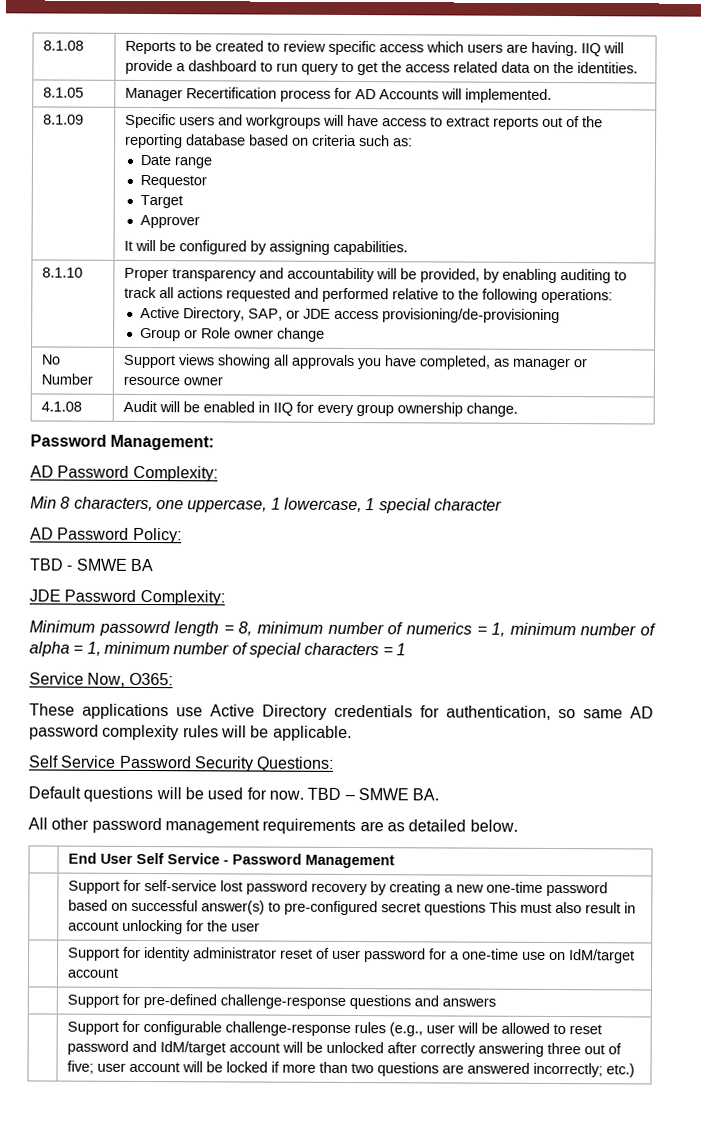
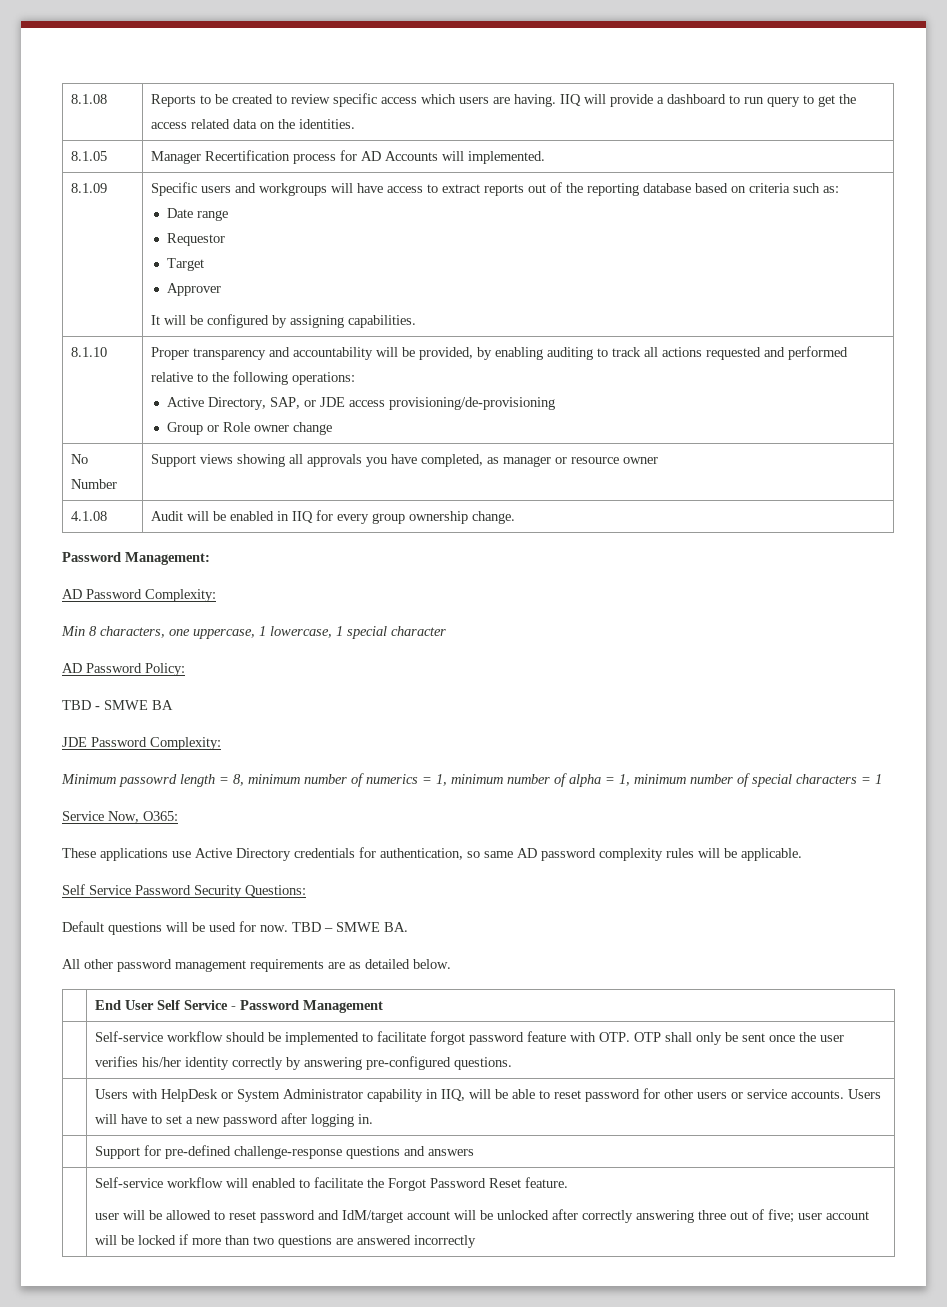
- | Support for self-service lost password recovery by creating a new one-time password based on successful answer(s) to pre-configured secret questions This must also result in account unlocking for the user
- | Support for identity administrator reset of user password for a one-time use on IdM/target account
+ | Self-service workflow should be implemented to facilitate forgot password feature with OTP. OTP shall only be sent once the user verifies his/her identity correctly by answering pre-configured questions.
+ | Users with HelpDesk or System Administrator capability in IIQ, will be able to reset password for other users or service accounts. Users will have to set a new password after logging in.
- Support for configurable challenge-response rules (e.g., user will be allowed to reset password and IdM/target account will be unlocked after correctly answering three out of five; user account will be locked if more than two questions are answered incorrectly; etc.)
+ Self-service workflow will enabled to facilitate the Forgot Password Reset feature.
+ user will be allowed to reset password and IdM/target account will be unlocked after correctly answering three out of five; user account will be locked if more than two questions are answered incorrectly

